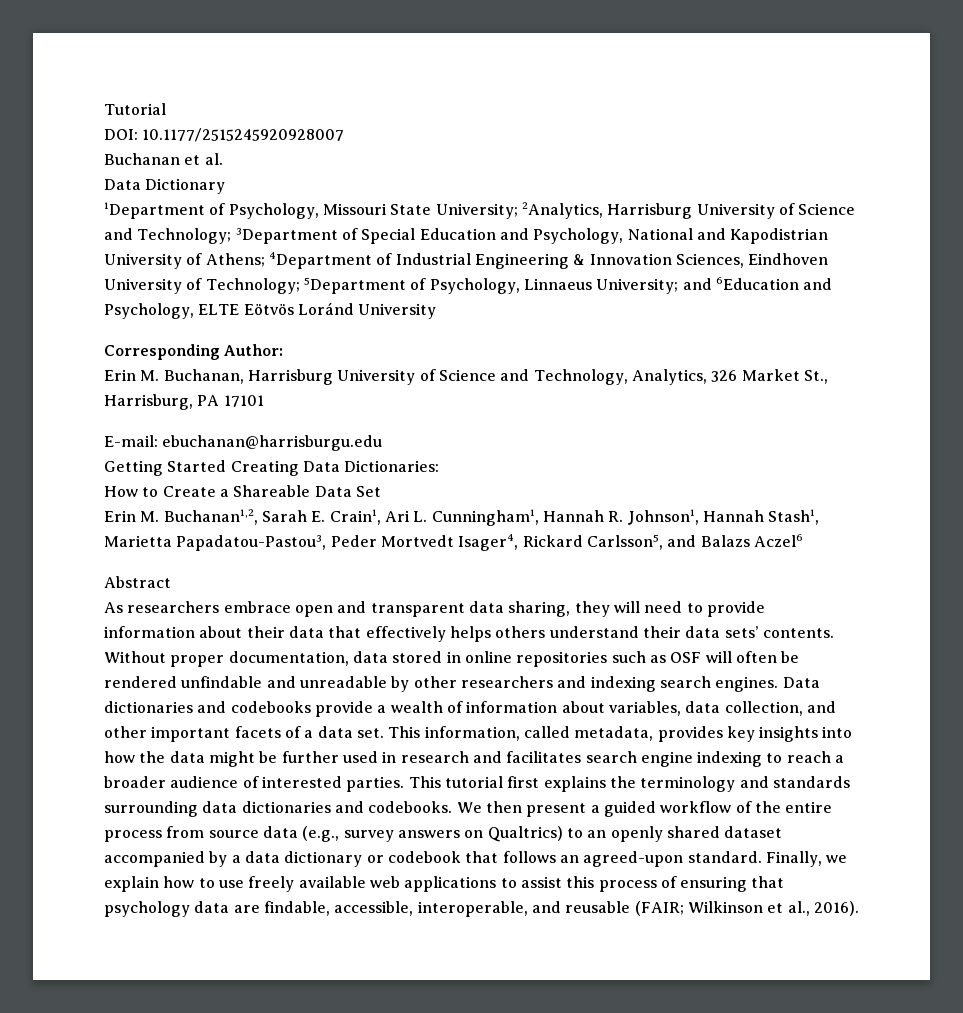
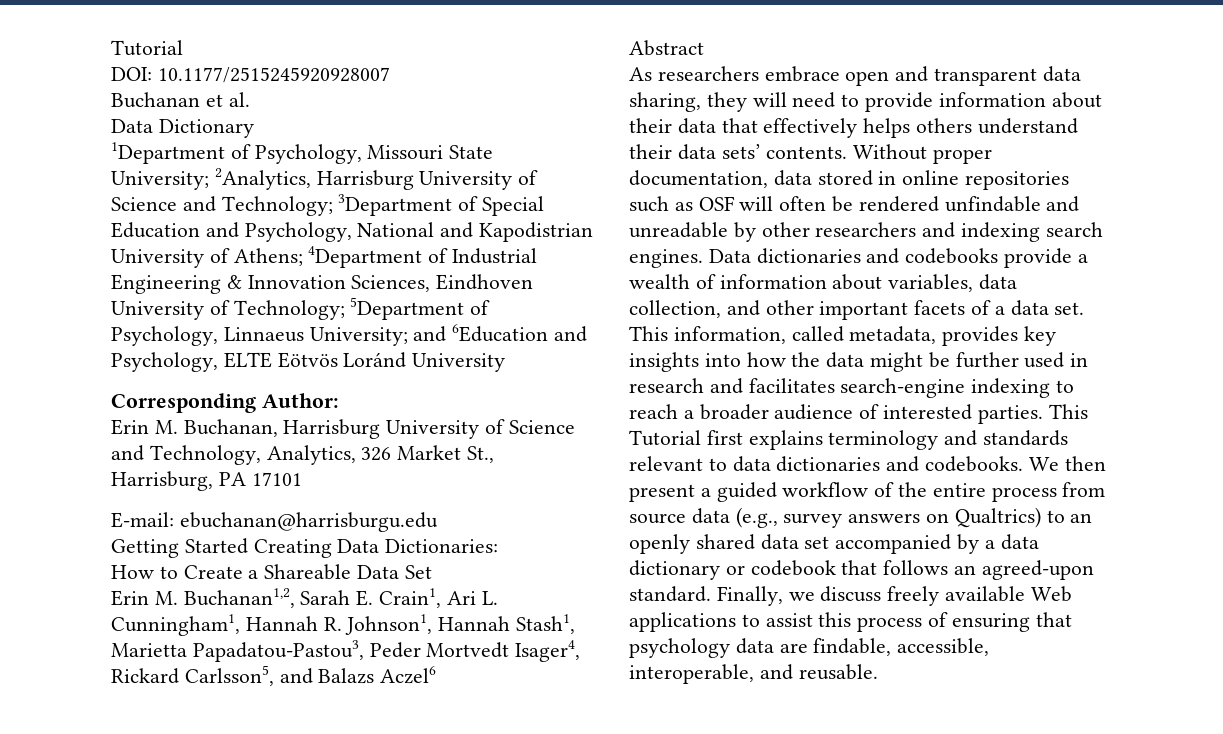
- This information, called metadata, provides key insights into how the data might be further used in research and facilitates search engine indexing to reach a broader audience of interested parties.
+ This information, called metadata, provides key insights into how the data might be further used in research and facilitates search-engine indexing to reach a broader audience of interested parties.
- This tutorial first explains the terminology and standards surrounding data dictionaries and codebooks.
+ This Tutorial first explains terminology and standards relevant to data dictionaries and codebooks.
- We then present a guided workflow of the entire process from source data (e.g., survey answers on Qualtrics) to an openly shared dataset accompanied by a data dictionary or codebook that follows an agreed-upon standard.
+ We then present a guided workflow of the entire process from source data (e.g., survey answers on Qualtrics) to an openly shared data set accompanied by a data dictionary or codebook that follows an agreed-upon standard.
- Finally, we explain how to use freely available web applications to assist this process of ensuring that psychology data are findable, accessible, interoperable, and reusable (FAIR; Wilkinson et al., 2016).
+ Finally, we discuss freely available Web applications to assist this process of ensuring that psychology data are findable, accessible, interoperable, and reusable.

